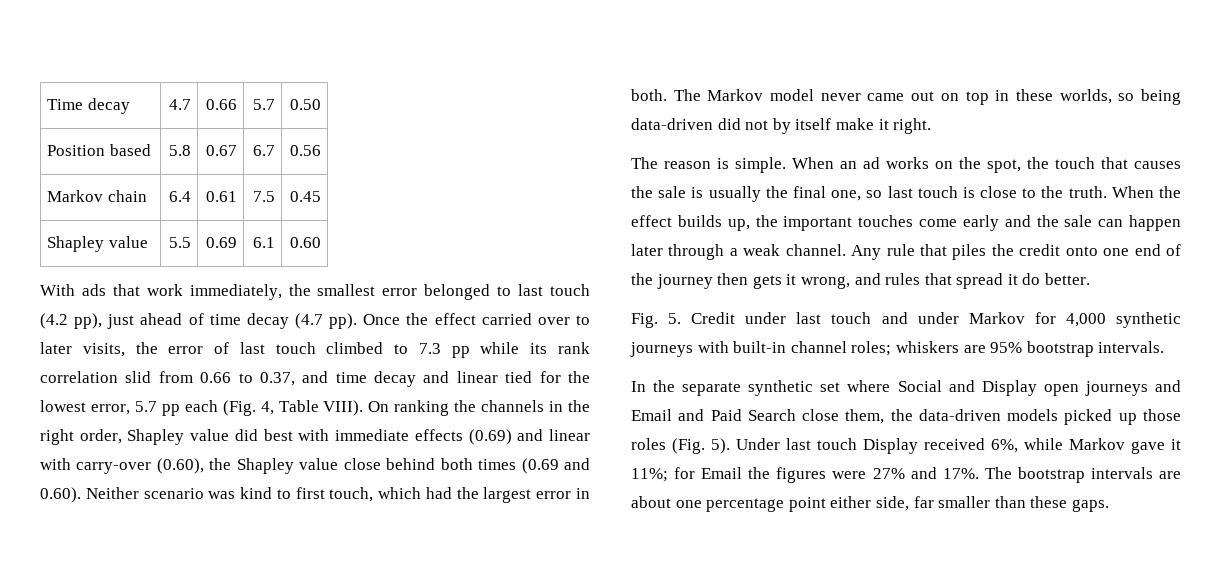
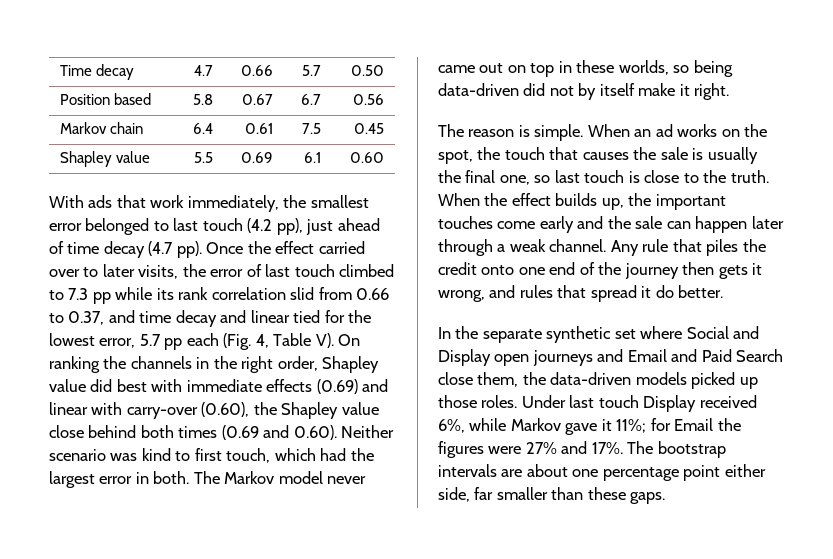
- Once the effect carried over to later visits, the error of last touch climbed to 7.3 pp while its rank correlation slid from 0.66 to 0.37, and time decay and linear tied for the lowest error, 5.7 pp each (Fig. 4, Table VIII). On ranking the channels in the right order, Shapley value did best with immediate effects (0.69) and linear with carry-over (0.60), the Shapley value close behind both times (0.69 and 0.60). Neither scenario was kind to first touch, which had the largest error in both.
+ Once the effect carried over to later visits, the error of last touch climbed to 7.3 pp while its rank correlation slid from 0.66 to 0.37, and time decay and linear tied for the lowest error, 5.7 pp each (Fig. 4, Table V). On ranking the channels in the right order, Shapley value did best with immediate effects (0.69) and linear with carry-over (0.60), the Shapley value close behind both times (0.69 and 0.60). Neither scenario was kind to first touch, which had the largest error in both.
- Fig. 5. Credit under last touch and under Markov for 4,000 synthetic journeys with built-in channel roles; whiskers are 95% bootstrap intervals.
- In the separate synthetic set where Social and Display open journeys and Email and Paid Search close them, the data-driven models picked up those roles (Fig. 5).
+ In the separate synthetic set where Social and Display open journeys and Email and Paid Search close them, the data-driven models picked up those roles.

